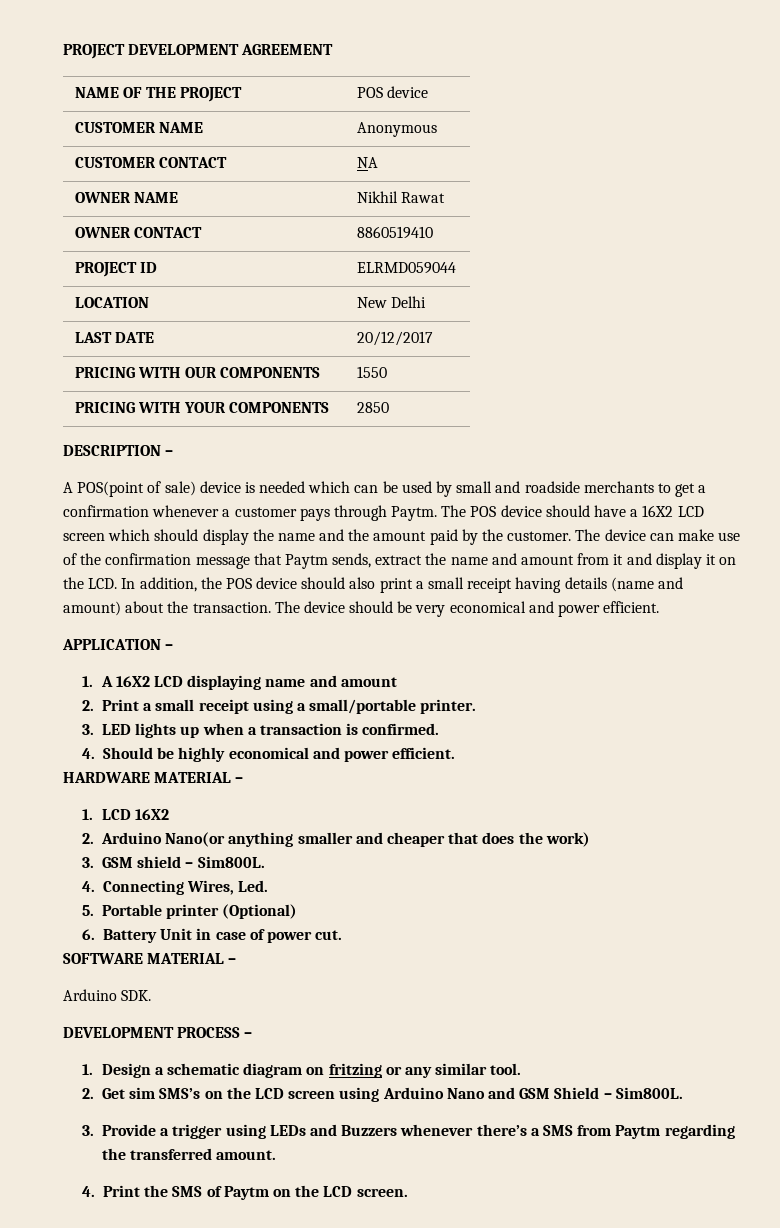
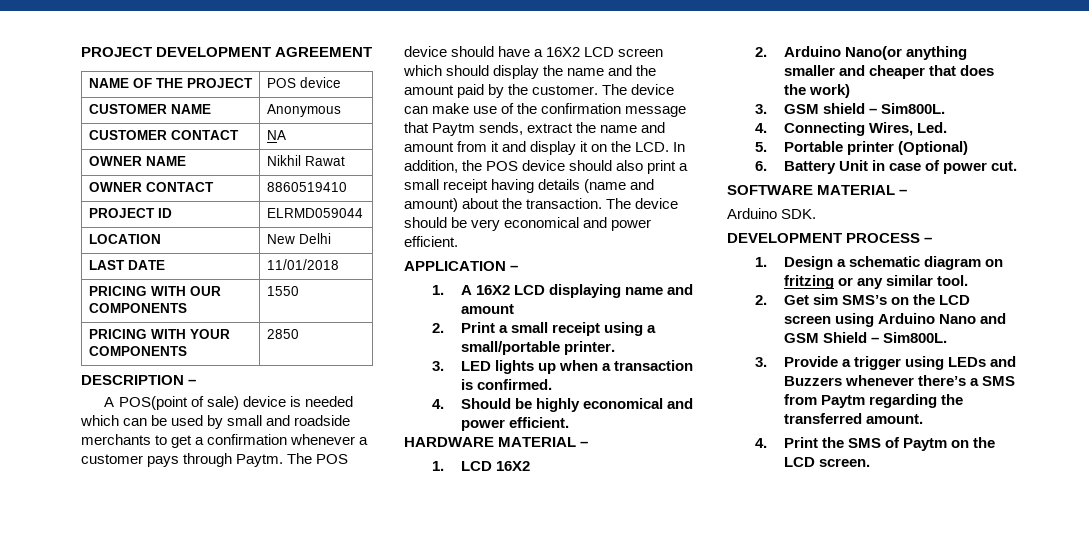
- LAST DATE | 20/12/2017
+ LAST DATE | 11/01/2018

